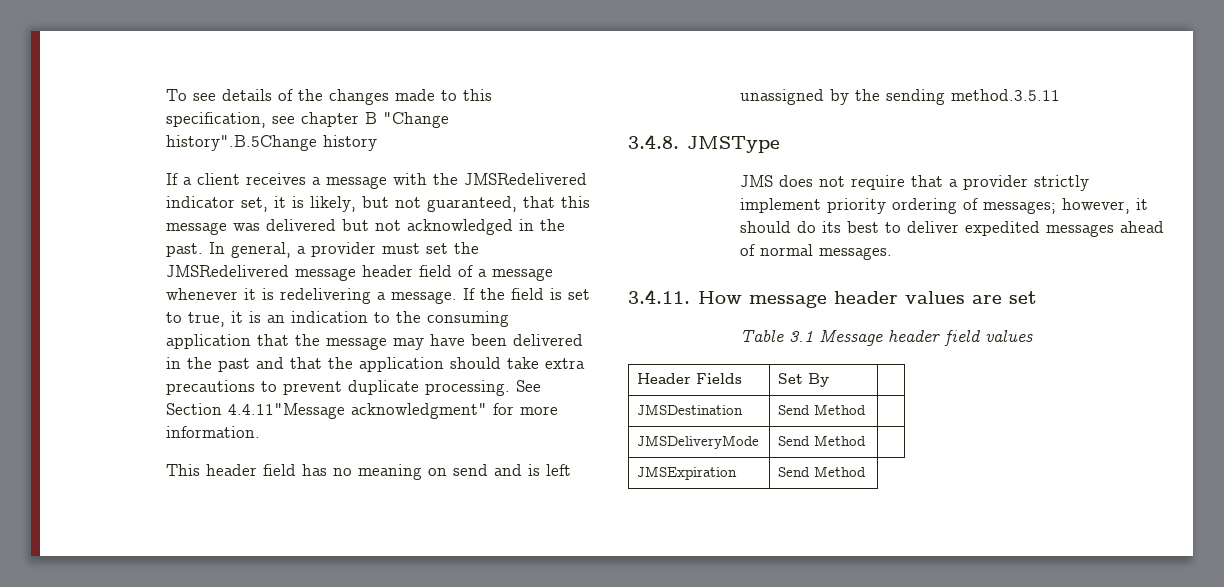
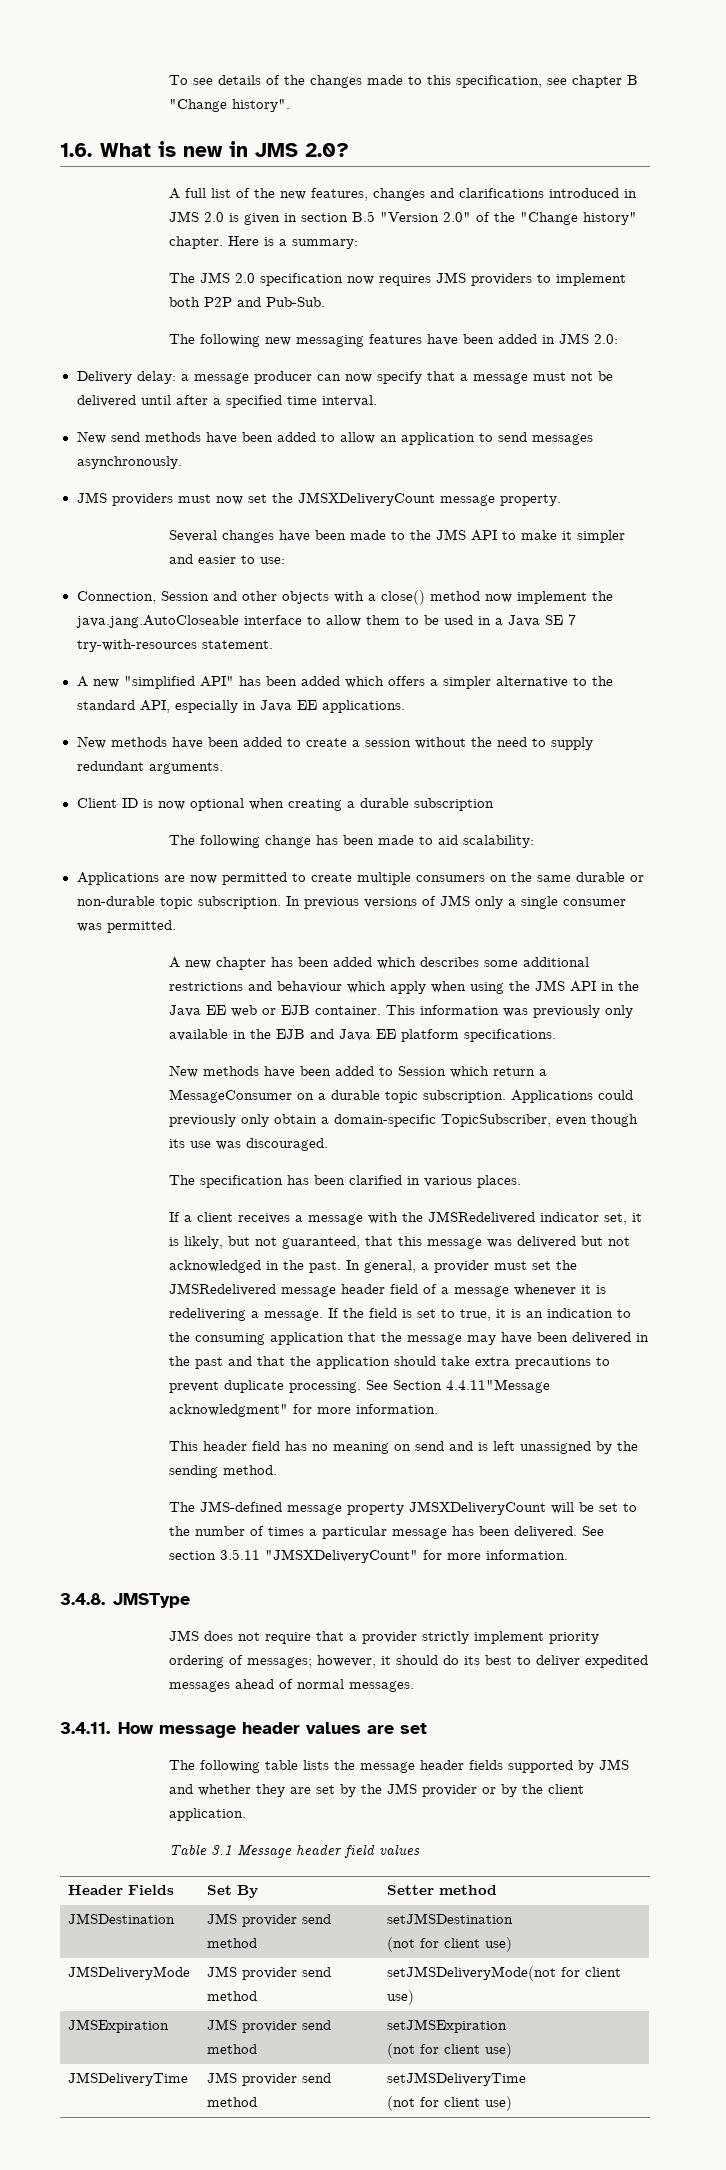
- To see details of the changes made to this specification, see chapter B "Change history".B.5Change history
+ To see details of the changes made to this specification, see chapter B "Change history".
+ 1.6. What is new in JMS 2.0?
+ A full list of the new features, changes and clarifications introduced in JMS 2.0 is given in section B.5 "Version 2.0" of the "Change history" chapter. Here is a summary:
+ The JMS 2.0 specification now requires JMS providers to implement both P2P and Pub-Sub.
+ The following new messaging features have been added in JMS 2.0:
+ Delivery delay: a message producer can now specify that a message must not be delivered until after a specified time interval.
+ New send methods have been added to allow an application to send messages asynchronously.
+ JMS providers must now set the JMSXDeliveryCount message property.
+ Several changes have been made to the JMS API to make it simpler and easier to use:
+ Connection, Session and other objects with a close() method now implement the java.jang.AutoCloseable interface to allow them to be used in a Java SE 7 try-with-resources statement.
+ A new "simplified API" has been added which offers a simpler alternative to the standard API, especially in Java EE applications.
+ New methods have been added to create a session without the need to supply redundant arguments.
+ Client ID is now optional when creating a durable subscription
+ The following change has been made to aid scalability:
+ Applications are now permitted to create multiple consumers on the same durable or non-durable topic subscription. In previous versions of JMS only a single consumer was permitted.
+ A new chapter has been added which describes some additional restrictions and behaviour which apply when using the JMS API in the Java EE web or EJB container. This information was previously only available in the EJB and Java EE platform specifications.
+ New methods have been added to Session which return a MessageConsumer on a durable topic subscription. Applications could previously only obtain a domain-specific TopicSubscriber, even though its use was discouraged.
+ The specification has been clarified in various places.
- This header field has no meaning on send and is left unassigned by the sending method.3.5.11
+ This header field has no meaning on send and is left unassigned by the sending method.
+ The JMS-defined message property JMSXDeliveryCount will be set to the number of times a particular message has been delivered. See section 3.5.11 "JMSXDeliveryCount" for more information.
+ The following table lists the message header fields supported by JMS and whether they are set by the JMS provider or by the client application.
- Header Fields | Set By |
+ Header Fields | Set By | Setter method
- JMSDestination | Send Method |
- JMSDeliveryMode | Send Method |
- JMSExpiration | Send Method
+ JMSDestination | JMS provider send method | setJMSDestination
+ (not for client use)
+ JMSDeliveryMode | JMS provider send method | setJMSDeliveryMode(not for client use)
+ JMSExpiration | JMS provider send method | setJMSExpiration
+ (not for client use)
+ JMSDeliveryTime | JMS provider send method | setJMSDeliveryTime
+ (not for client use)

